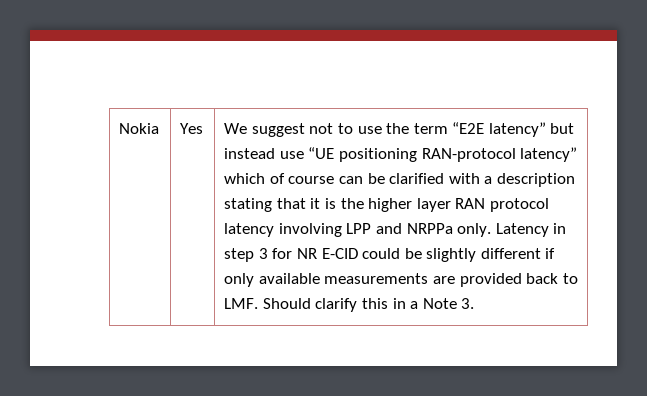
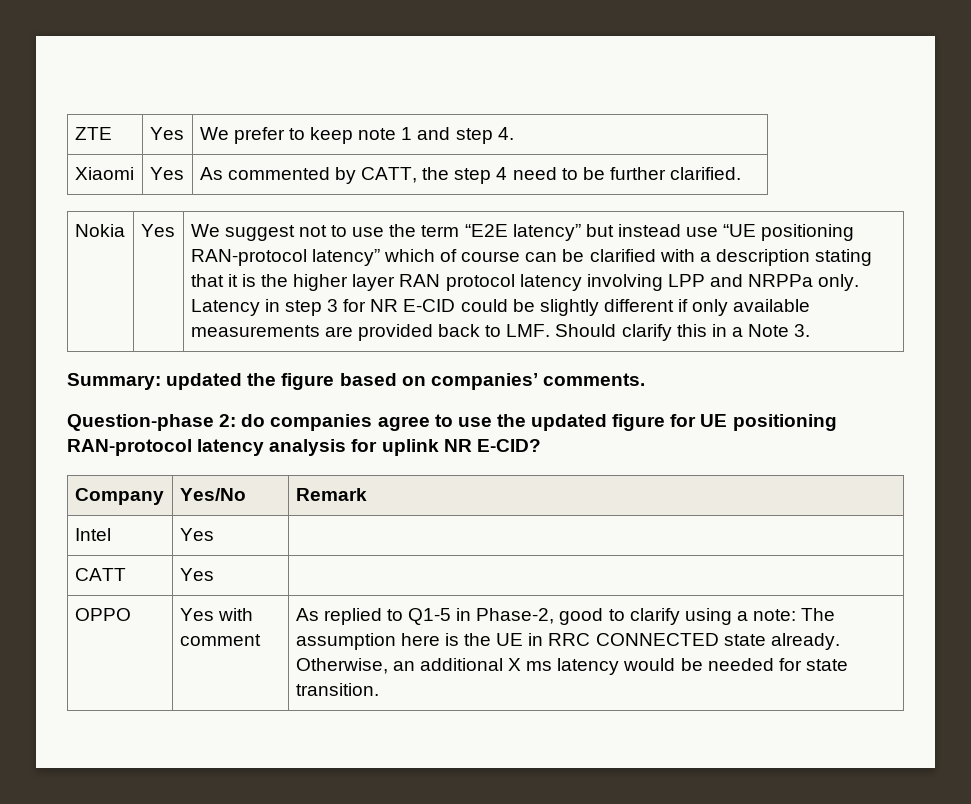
+ ZTE | Yes | We prefer to keep note 1 and step 4.
+ Xiaomi | Yes | As commented by CATT, the step 4 need to be further clarified.
+ Summary: updated the figure based on companies’ comments.
+ Question-phase 2: do companies agree to use the updated figure for UE positioning RAN-protocol latency analysis for uplink NR E-CID?
+ Company | Yes/No | Remark
+ Intel | Yes |
+ CATT | Yes |
+ OPPO | Yes with comment | As replied to Q1-5 in Phase-2, good to clarify using a note: The assumption here is the UE in RRC CONNECTED state already. Otherwise, an additional X ms latency would be needed for state transition.

